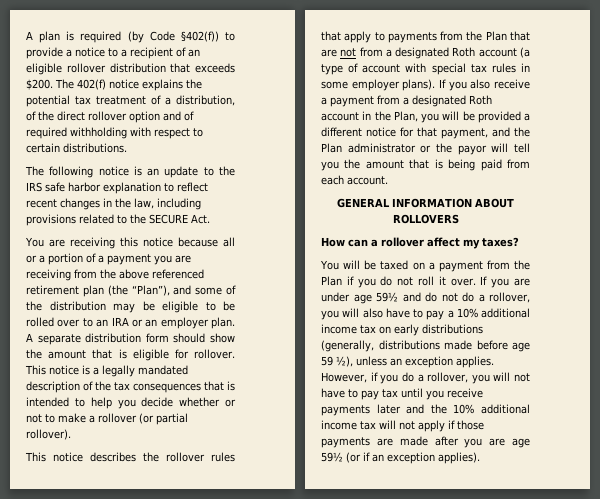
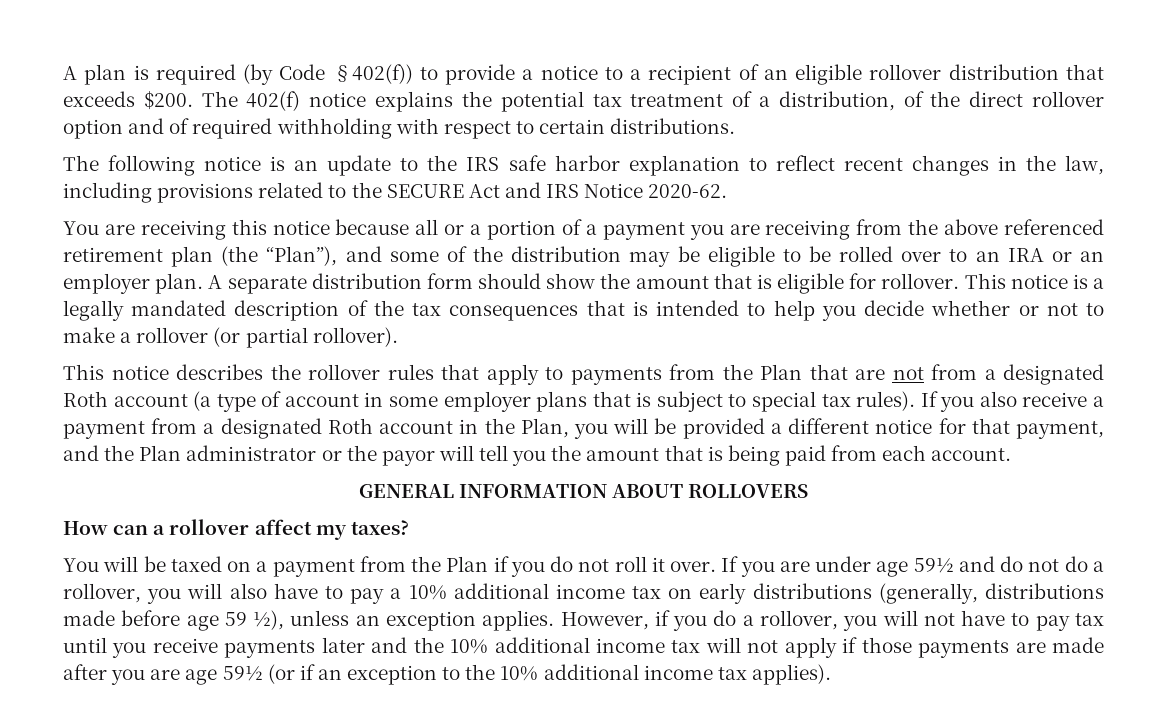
- The following notice is an update to the IRS safe harbor explanation to reflect recent changes in the law, including provisions related to the SECURE Act.
+ The following notice is an update to the IRS safe harbor explanation to reflect recent changes in the law, including provisions related to the SECURE Act and IRS Notice 2020-62.
- This notice describes the rollover rules that apply to payments from the Plan that are not from a designated Roth account (a type of account with special tax rules in some employer plans).
+ This notice describes the rollover rules that apply to payments from the Plan that are not from a designated Roth account (a type of account in some employer plans that is subject to special tax rules).
- However, if you do a rollover, you will not have to pay tax until you receive payments later and the 10% additional income tax will not apply if those payments are made after you are age 59½ (or if an exception applies).
+ However, if you do a rollover, you will not have to pay tax until you receive payments later and the 10% additional income tax will not apply if those payments are made after you are age 59½ (or if an exception to the 10% additional income tax applies).

